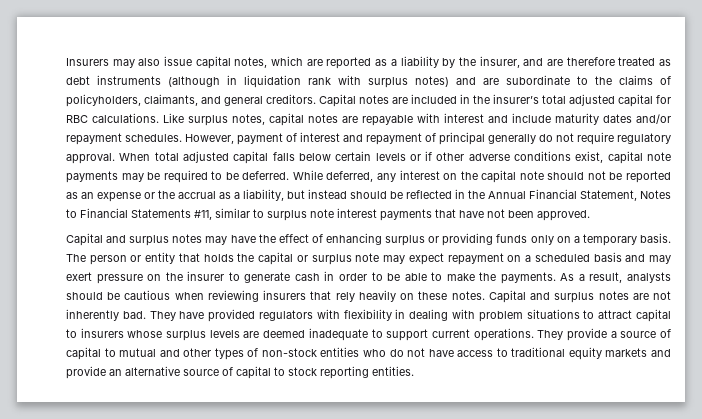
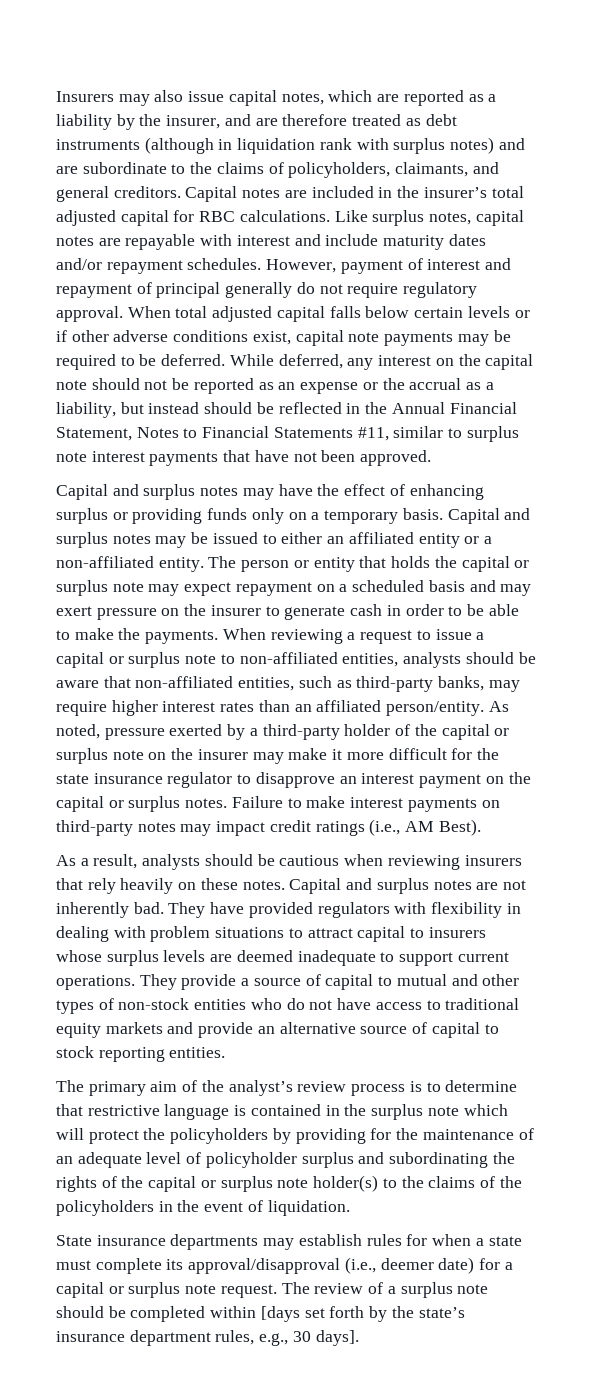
+ Capital and surplus notes may be issued to either an affiliated entity or a non-affiliated entity.
- The person or entity that holds the capital or surplus note may expect repayment on a scheduled basis and may exert pressure on the insurer to generate cash in order to be able to make the payments. As a result, analysts should be cautious when reviewing insurers that rely heavily on these notes.
+ The person or entity that holds the capital or surplus note may expect repayment on a scheduled basis and may exert pressure on the insurer to generate cash in order to be able to make the payments. When reviewing a request to issue a capital or surplus note to non-affiliated entities, analysts should be aware that non-affiliated entities, such as third-party banks, may require higher interest rates than an affiliated person/entity. As noted, pressure exerted by a third-party holder of the capital or surplus note on the insurer may make it more difficult for the state insurance regulator to disapprove an interest payment on the capital or surplus notes. Failure to make interest payments on third-party notes may impact credit ratings (i.e., AM Best).
+ As a result, analysts should be cautious when reviewing insurers that rely heavily on these notes.
+ The primary aim of the analyst’s review process is to determine that restrictive language is contained in the surplus note which will protect the policyholders by providing for the maintenance of an adequate level of policyholder surplus and subordinating the rights of the capital or surplus note holder(s) to the claims of the policyholders in the event of liquidation.
+ State insurance departments may establish rules for when a state must complete its approval/disapproval (i.e., deemer date) for a capital or surplus note request. The review of a surplus note should be completed within [days set forth by the state’s insurance department rules, e.g., 30 days].

